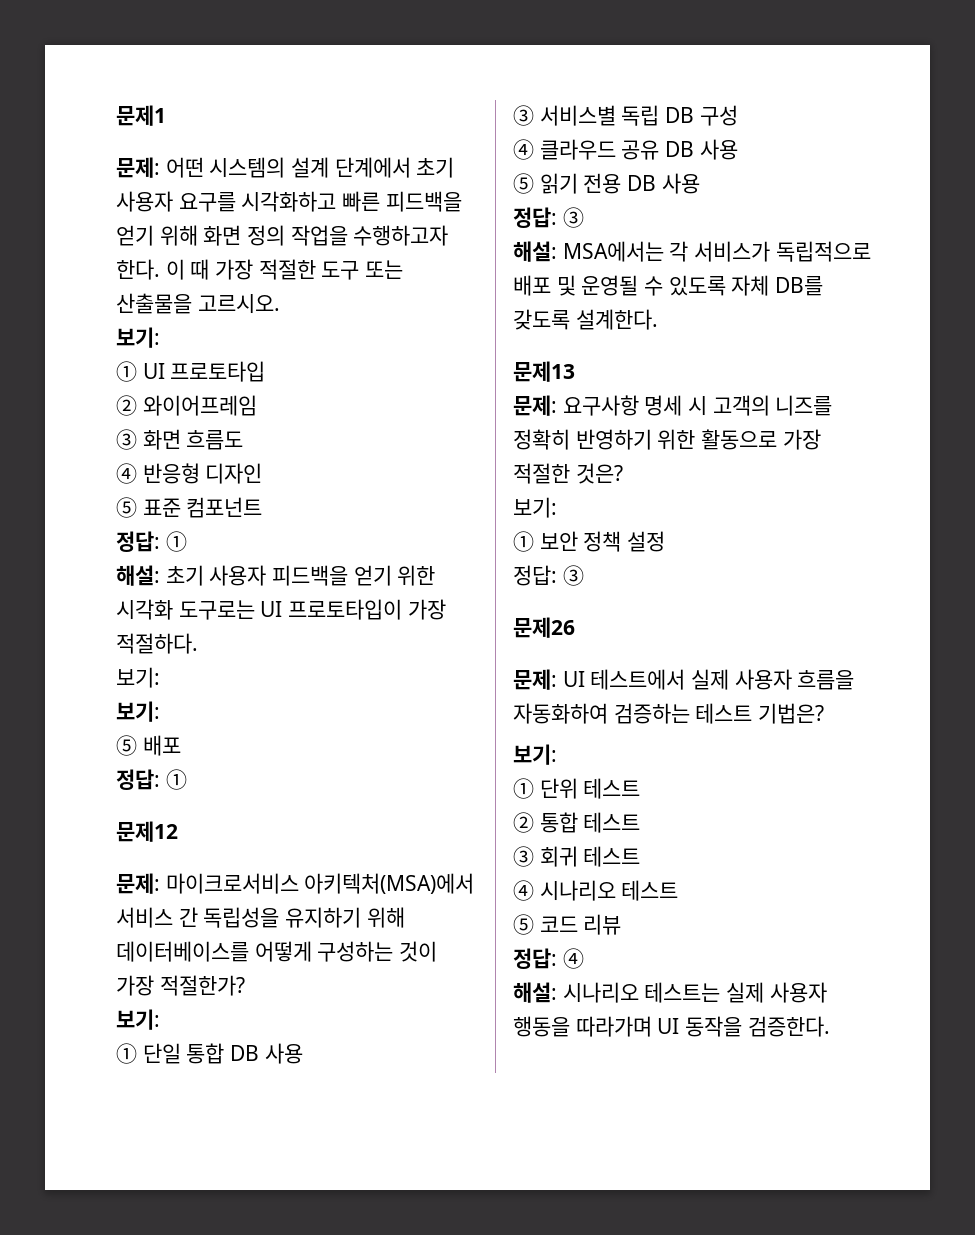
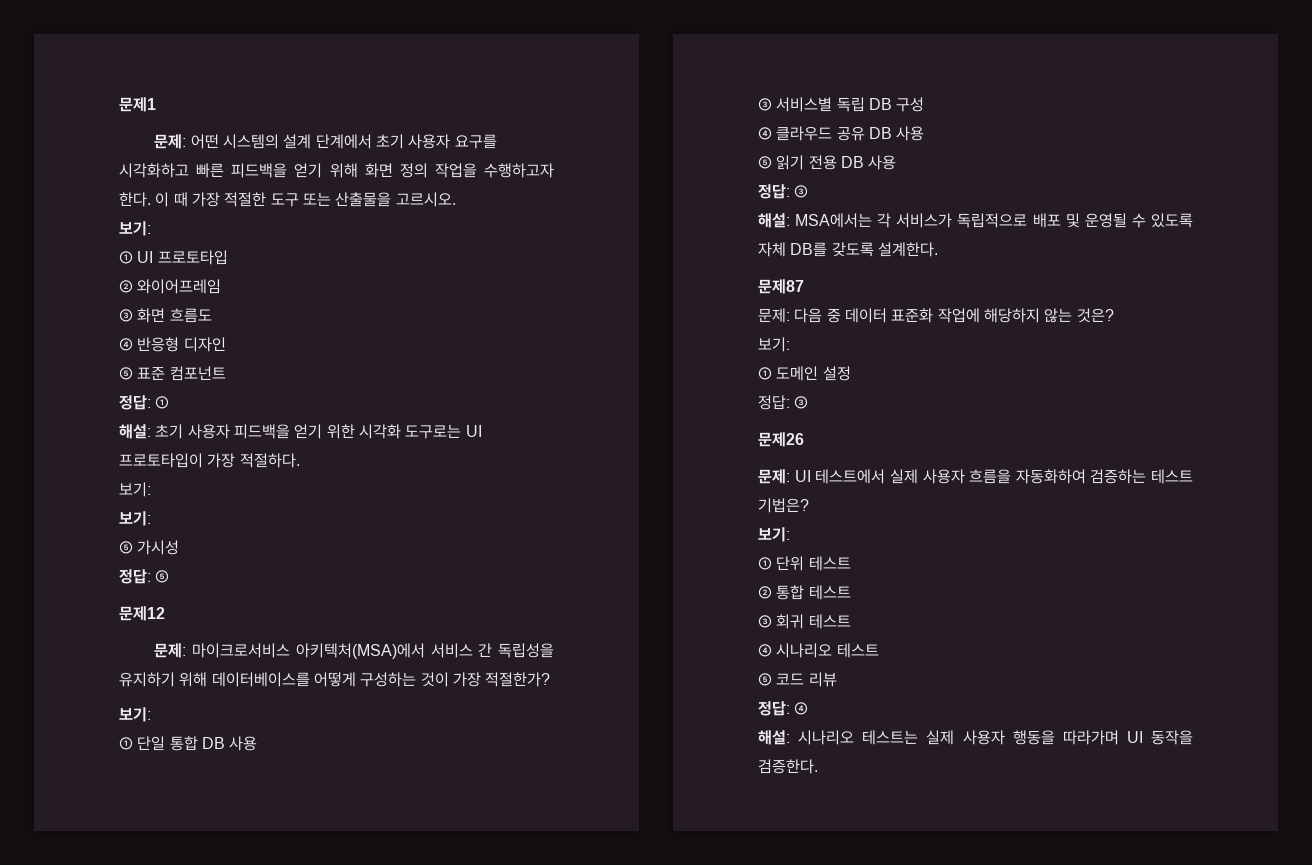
- ⑤ 배포
- 정답: ①
+ ⑤ 가시성
+ 정답: ⑤
- 문제13
- 문제: 요구사항 명세 시 고객의 니즈를 정확히 반영하기 위한 활동으로 가장 적절한 것은?
+ 문제87
+ 문제: 다음 중 데이터 표준화 작업에 해당하지 않는 것은?
- ① 보안 정책 설정
+ ① 도메인 설정

